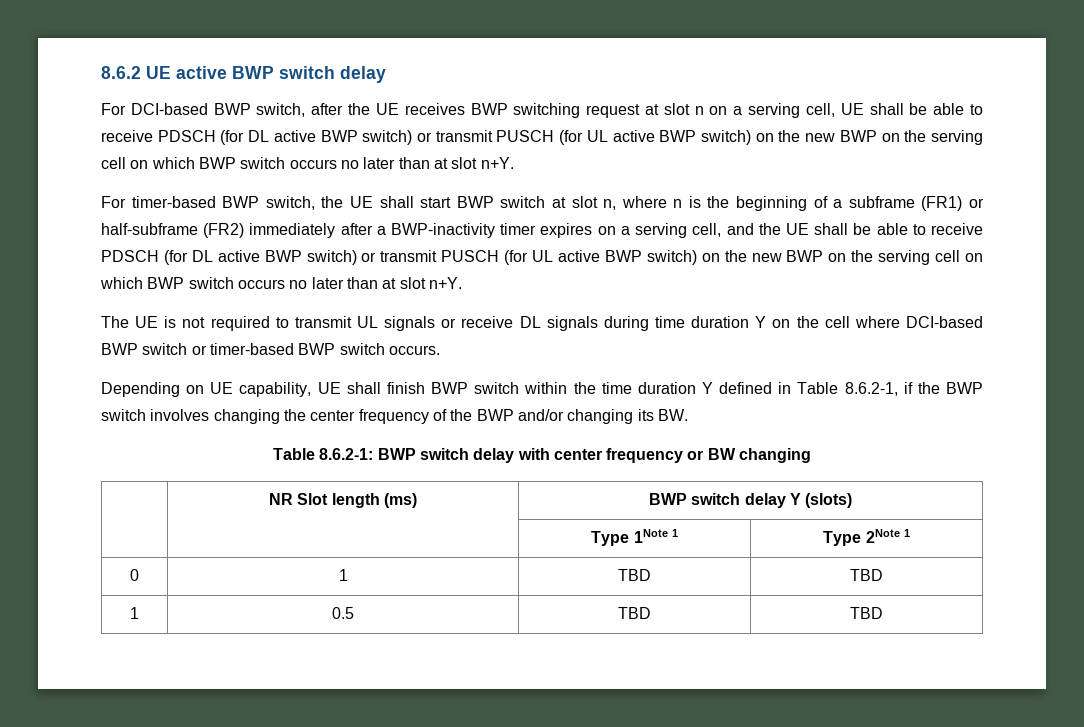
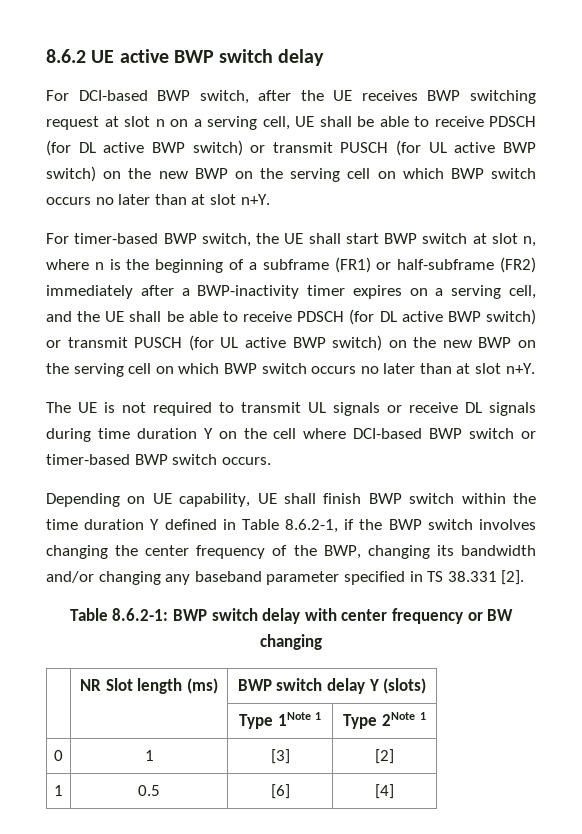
- Depending on UE capability, UE shall finish BWP switch within the time duration Y defined in Table 8.6.2-1, if the BWP switch involves changing the center frequency of the BWP and/or changing its BW.
+ Depending on UE capability, UE shall finish BWP switch within the time duration Y defined in Table 8.6.2-1, if the BWP switch involves changing the center frequency of the BWP, changing its bandwidth and/or changing any baseband parameter specified in TS 38.331 [2].
- 0 | 1 | TBD | TBD
+ 0 | 1 | [3] | [2]
- 1 | 0.5 | TBD | TBD
+ 1 | 0.5 | [6] | [4]

